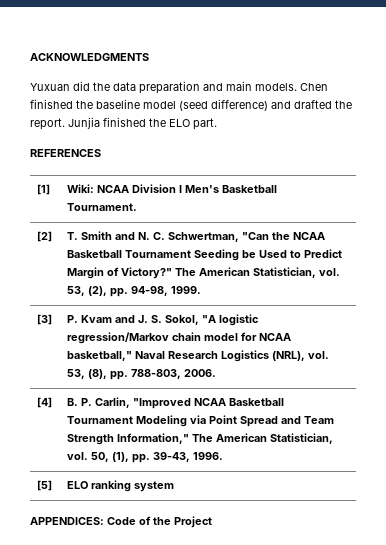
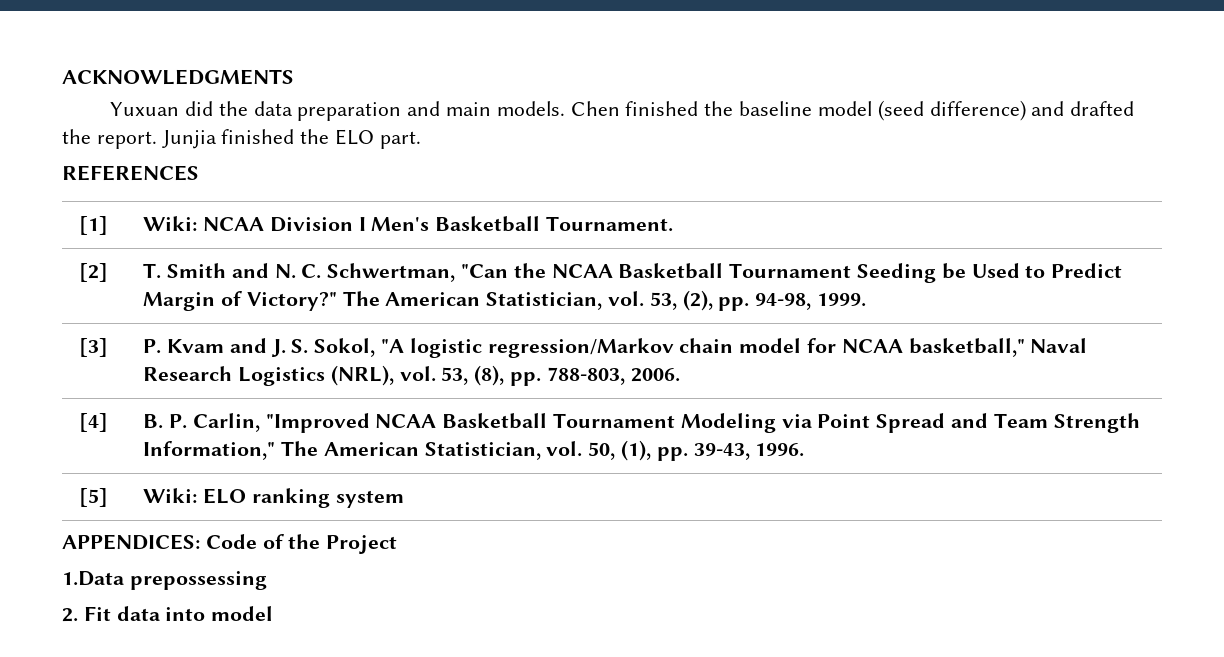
- [5] | ELO ranking system
+ [5] | Wiki: ELO ranking system
+ 1.Data prepossessing
+ 2. Fit data into model

